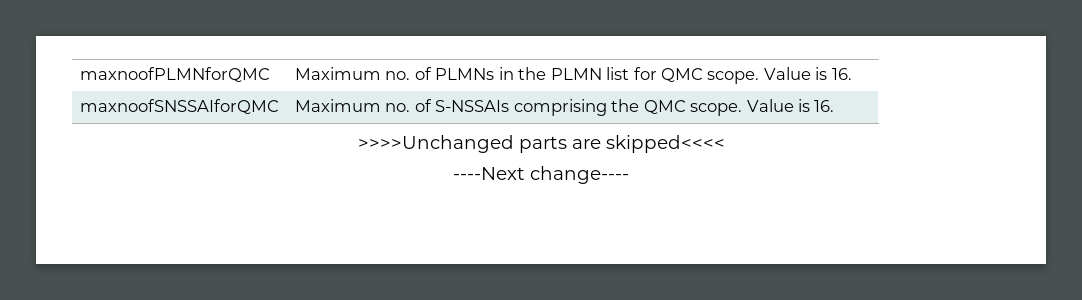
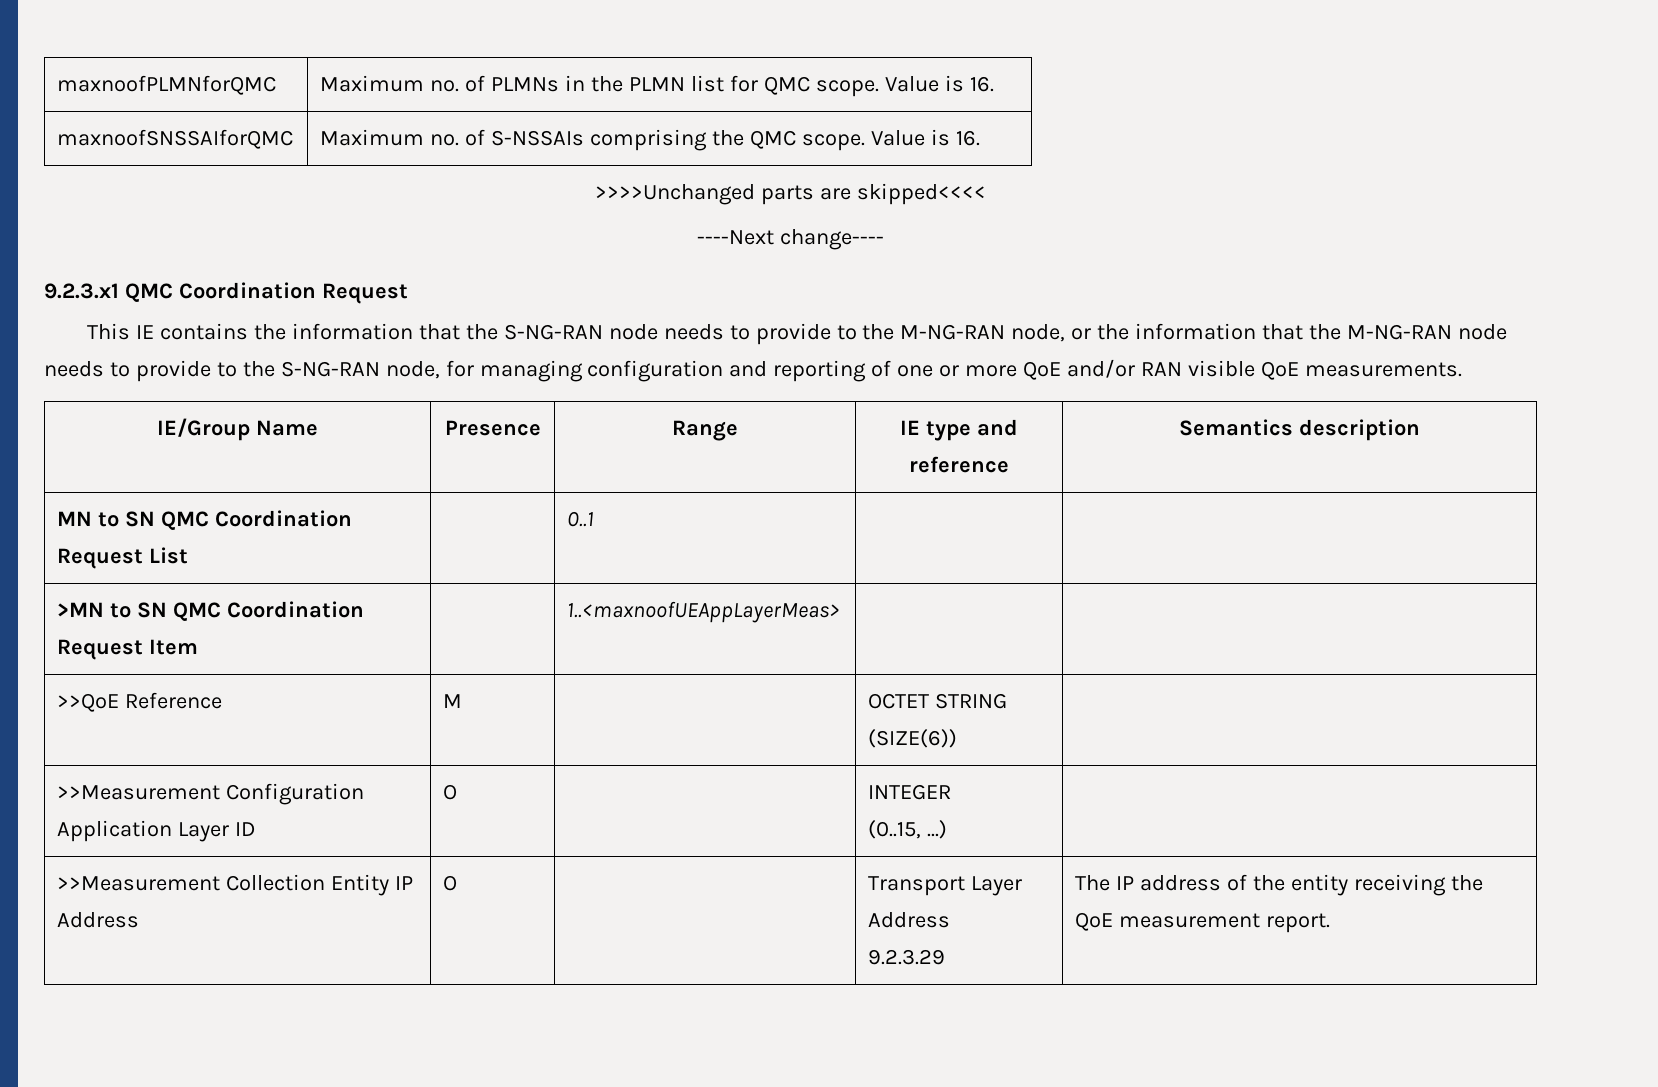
+ 9.2.3.x1 QMC Coordination Request
+ This IE contains the information that the S-NG-RAN node needs to provide to the M-NG-RAN node, or the information that the M-NG-RAN node needs to provide to the S-NG-RAN node, for managing configuration and reporting of one or more QoE and/or RAN visible QoE measurements.
+ IE/Group Name | Presence | Range | IE type and reference | Semantics description
+ MN to SN QMC Coordination Request List | | 0..1 | |
+ >MN to SN QMC Coordination Request Item | | 1..<maxnoofUEAppLayerMeas> | |
+ >>QoE Reference | M | | OCTET STRING (SIZE(6)) |
+ >>Measurement Configuration Application Layer ID | O | | INTEGER
+ (0..15, ...) |
+ >>Measurement Collection Entity IP Address | O | | Transport Layer Address
+ 9.2.3.29 | The IP address of the entity receiving the QoE measurement report.

